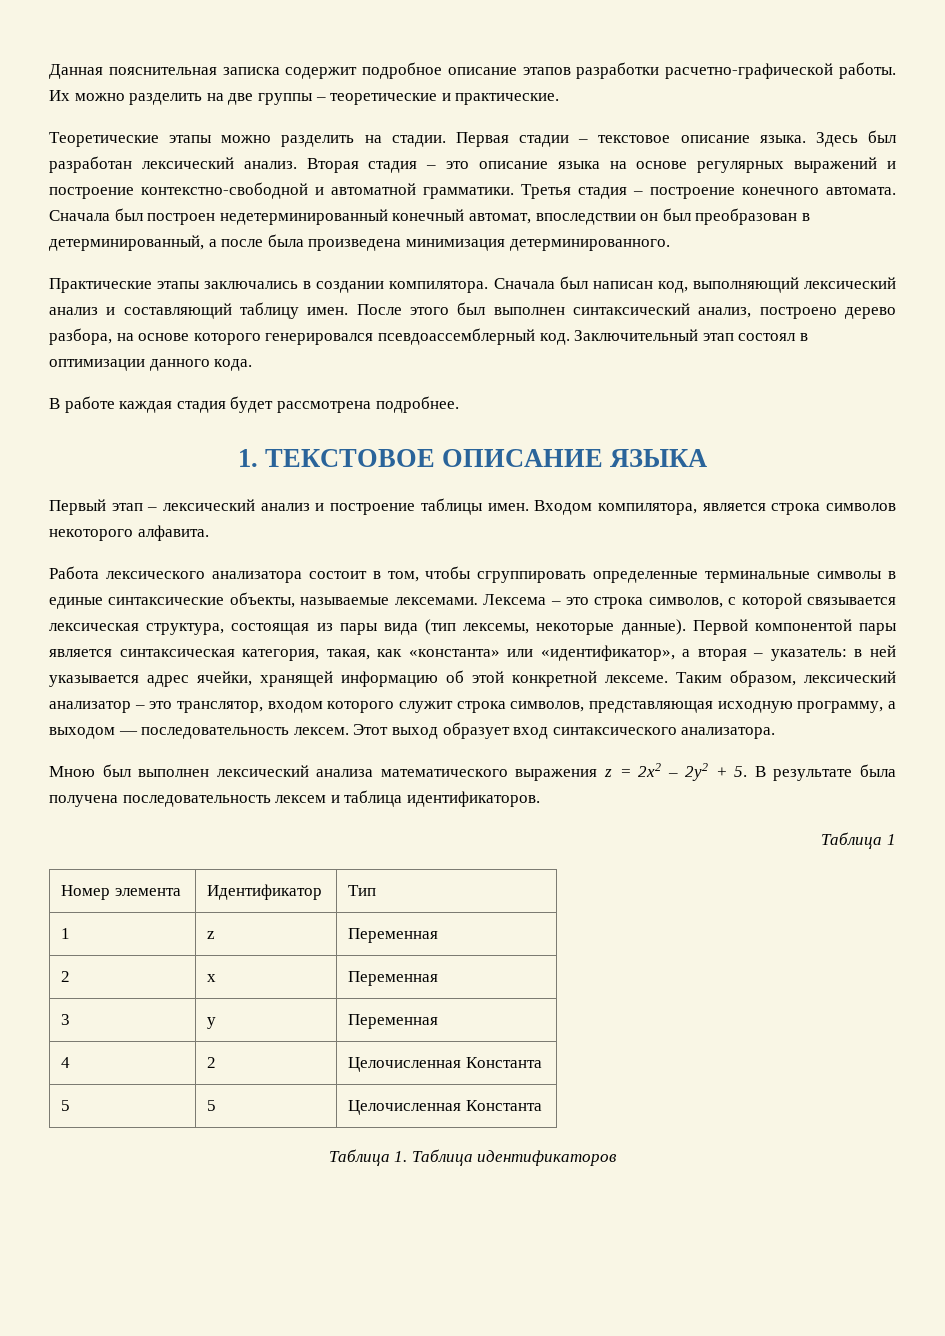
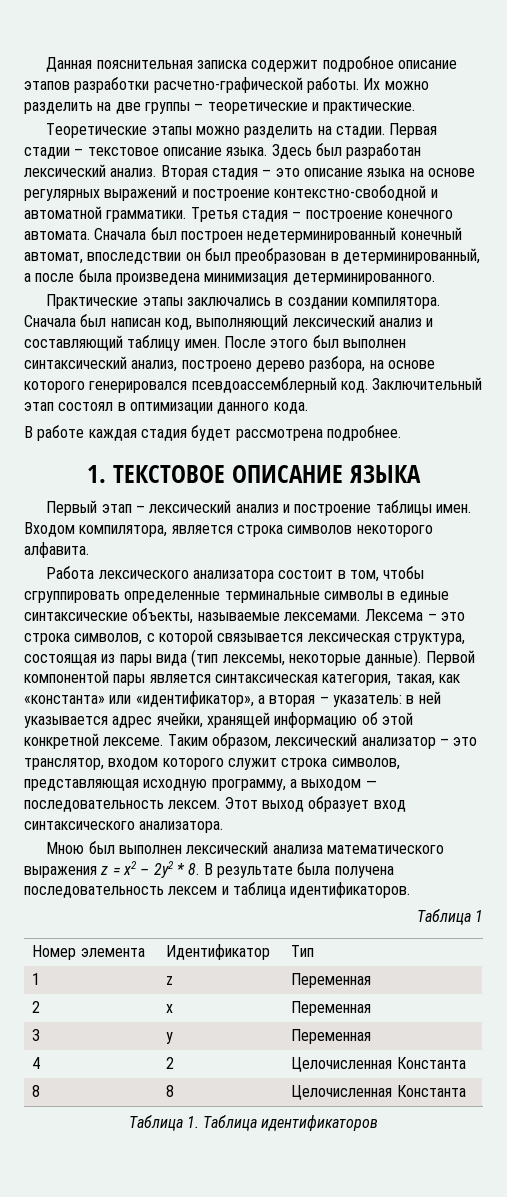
- Мною был выполнен лексический анализа математического выражения z = 2x2 – 2y2 + 5. В результате была получена последовательность лексем и таблица идентификаторов.
+ Мною был выполнен лексический анализа математического выражения z = x2 – 2y2 * 8. В результате была получена последовательность лексем и таблица идентификаторов.
- 5 | 5 | Целочисленная Константа
+ 8 | 8 | Целочисленная Константа

